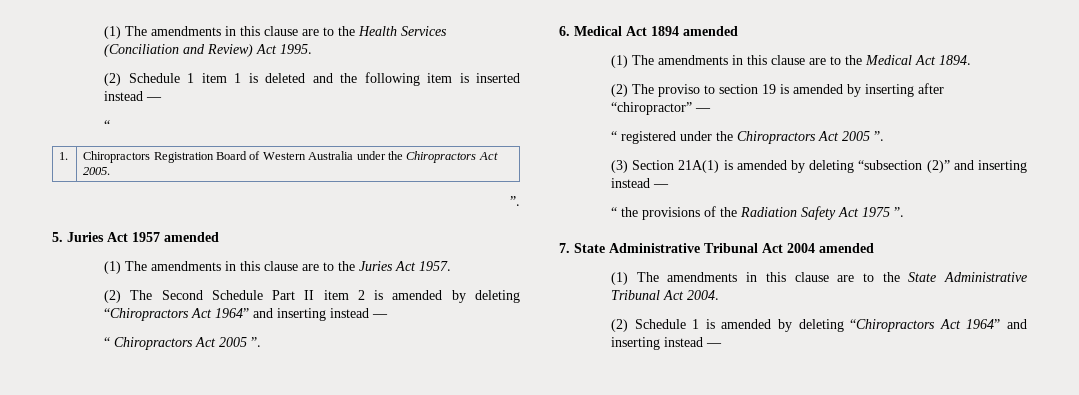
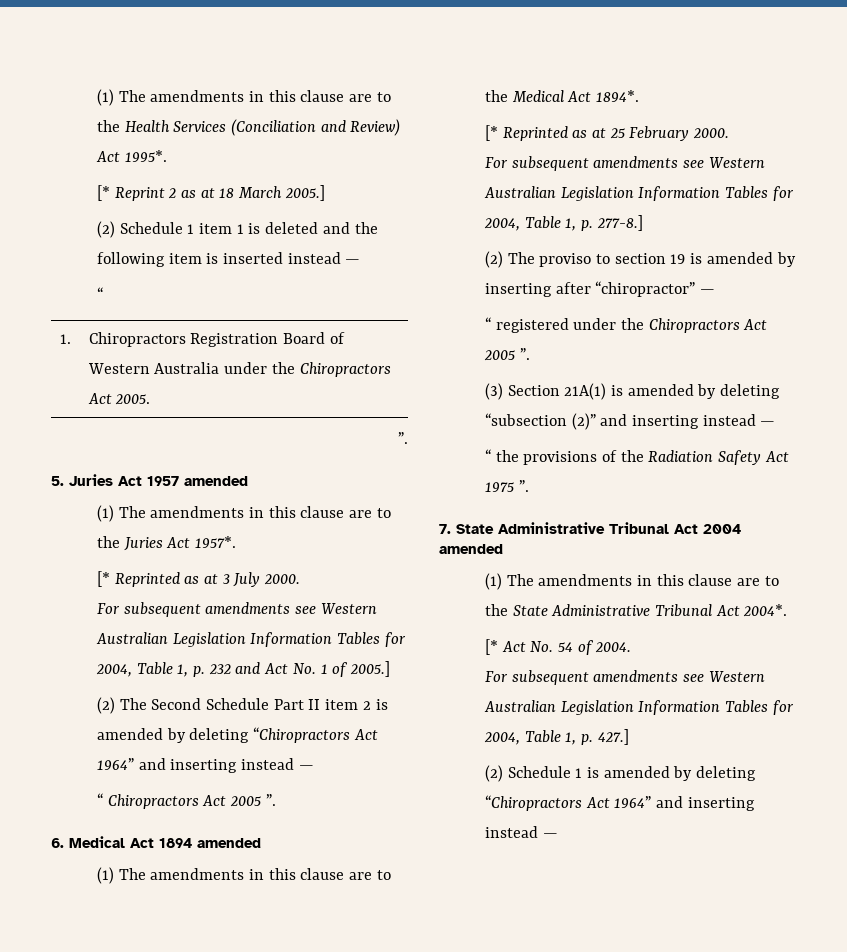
- (1) The amendments in this clause are to the Health Services (Conciliation and Review) Act 1995.
+ (1) The amendments in this clause are to the Health Services (Conciliation and Review) Act 1995*.
+ [* Reprint 2 as at 18 March 2005.]
- (1) The amendments in this clause are to the Juries Act 1957.
+ (1) The amendments in this clause are to the Juries Act 1957*.
+ [* Reprinted as at 3 July 2000.
+ For subsequent amendments see Western Australian Legislation Information Tables for 2004, Table 1, p. 232 and Act No. 1 of 2005.]
- (1) The amendments in this clause are to the Medical Act 1894.
+ (1) The amendments in this clause are to the Medical Act 1894*.
+ [* Reprinted as at 25 February 2000.
+ For subsequent amendments see Western Australian Legislation Information Tables for 2004, Table 1, p. 277-8.]
- (1) The amendments in this clause are to the State Administrative Tribunal Act 2004.
+ (1) The amendments in this clause are to the State Administrative Tribunal Act 2004*.
+ [* Act No. 54 of 2004.
+ For subsequent amendments see Western Australian Legislation Information Tables for 2004, Table 1, p. 427.]

